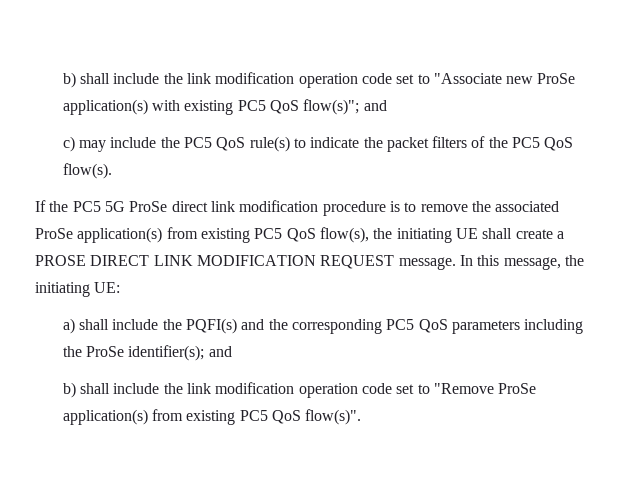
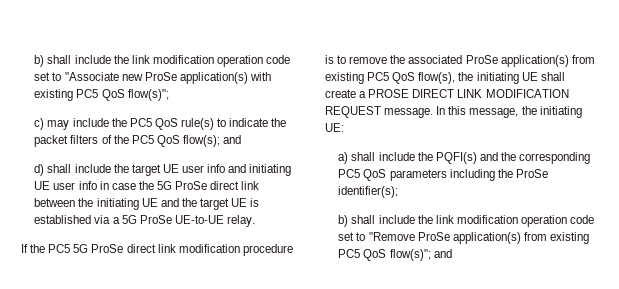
- b) shall include the link modification operation code set to "Associate new ProSe application(s) with existing PC5 QoS flow(s)"; and
+ b) shall include the link modification operation code set to "Associate new ProSe application(s) with existing PC5 QoS flow(s)";
- c) may include the PC5 QoS rule(s) to indicate the packet filters of the PC5 QoS flow(s).
+ c) may include the PC5 QoS rule(s) to indicate the packet filters of the PC5 QoS flow(s); and
+ d) shall include the target UE user info and initiating UE user info in case the 5G ProSe direct link between the initiating UE and the target UE is established via a 5G ProSe UE-to-UE relay.
- a) shall include the PQFI(s) and the corresponding PC5 QoS parameters including the ProSe identifier(s); and
+ a) shall include the PQFI(s) and the corresponding PC5 QoS parameters including the ProSe identifier(s);
- b) shall include the link modification operation code set to "Remove ProSe application(s) from existing PC5 QoS flow(s)".
+ b) shall include the link modification operation code set to "Remove ProSe application(s) from existing PC5 QoS flow(s)"; and

